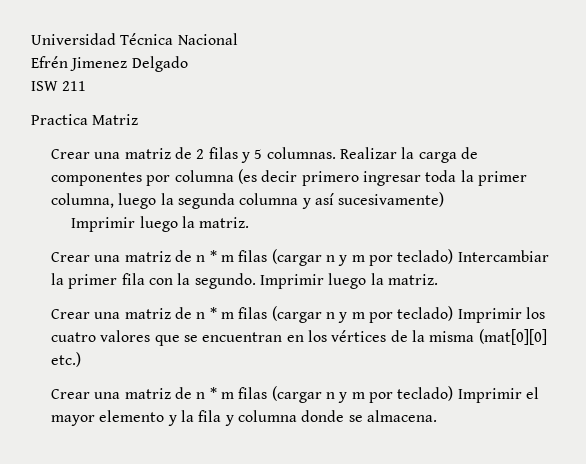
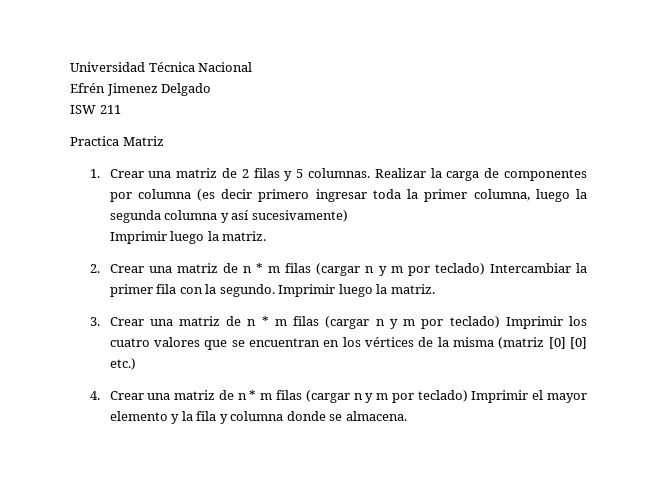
- Crear una matriz de 2 filas y 5 columnas.
+ 1. Crear una matriz de 2 filas y 5 columnas.
- Crear una matriz de n * m filas (cargar n y m por teclado) Intercambiar la primer fila con la segundo.
+ 2. Crear una matriz de n * m filas (cargar n y m por teclado) Intercambiar la primer fila con la segundo.
- Crear una matriz de n * m filas (cargar n y m por teclado) Imprimir los cuatro valores que se encuentran en los vértices de la misma (mat[0][0] etc.)
+ 3. Crear una matriz de n * m filas (cargar n y m por teclado) Imprimir los cuatro valores que se encuentran en los vértices de la misma (matriz [0] [0] etc.)
- Crear una matriz de n * m filas (cargar n y m por teclado) Imprimir el mayor elemento y la fila y columna donde se almacena.
+ 4. Crear una matriz de n * m filas (cargar n y m por teclado) Imprimir el mayor elemento y la fila y columna donde se almacena.

